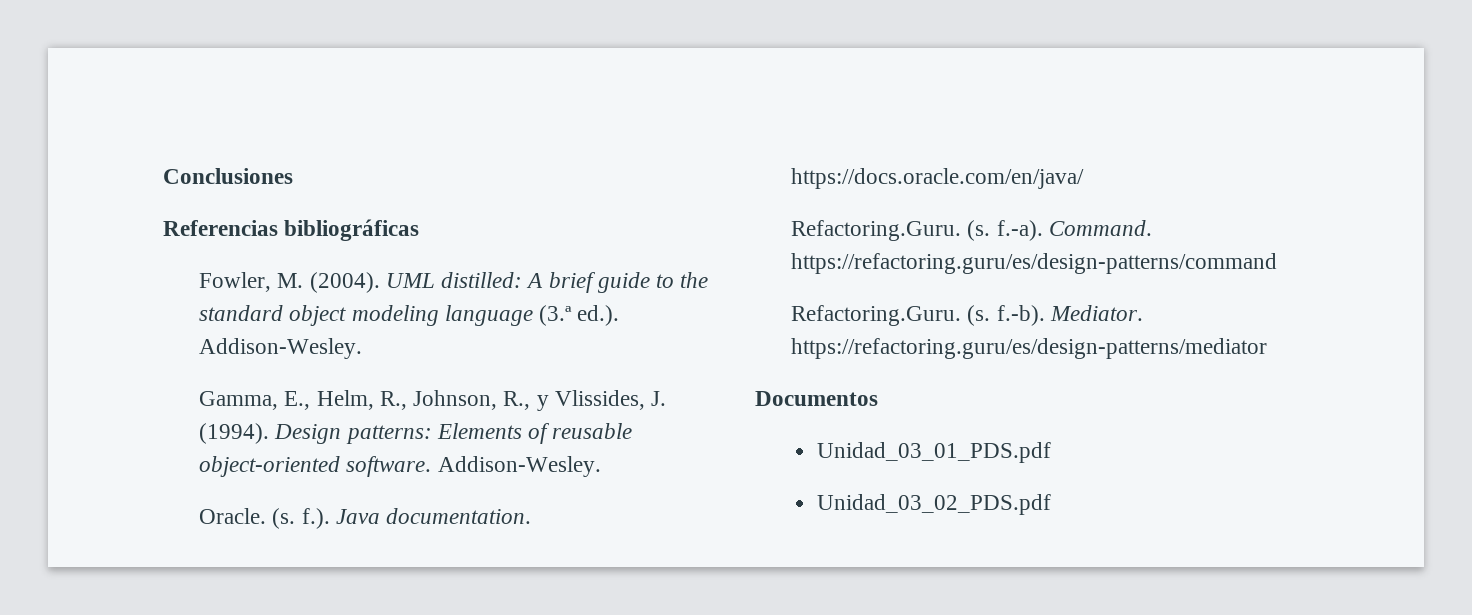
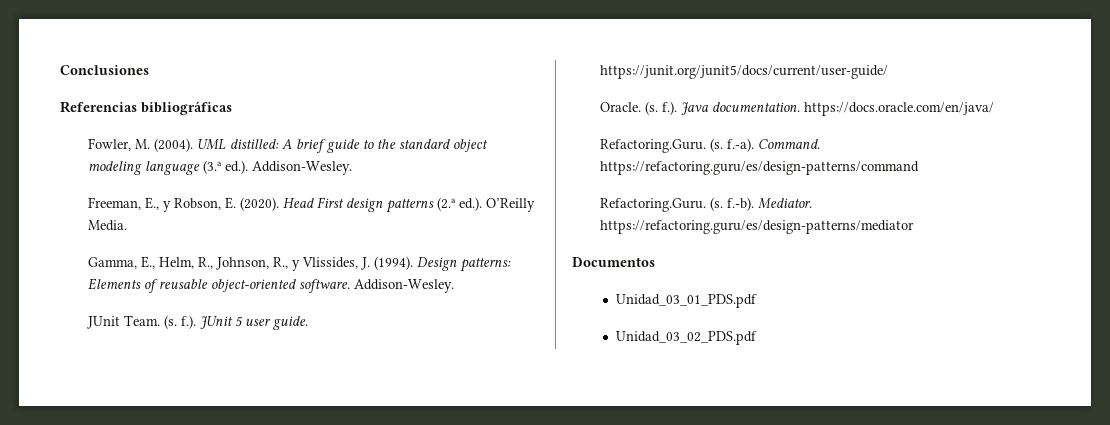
+ Freeman, E., y Robson, E. (2020). Head First design patterns (2.ª ed.). O’Reilly Media.
+ JUnit Team. (s. f.). JUnit 5 user guide. https://junit.org/junit5/docs/current/user-guide/

